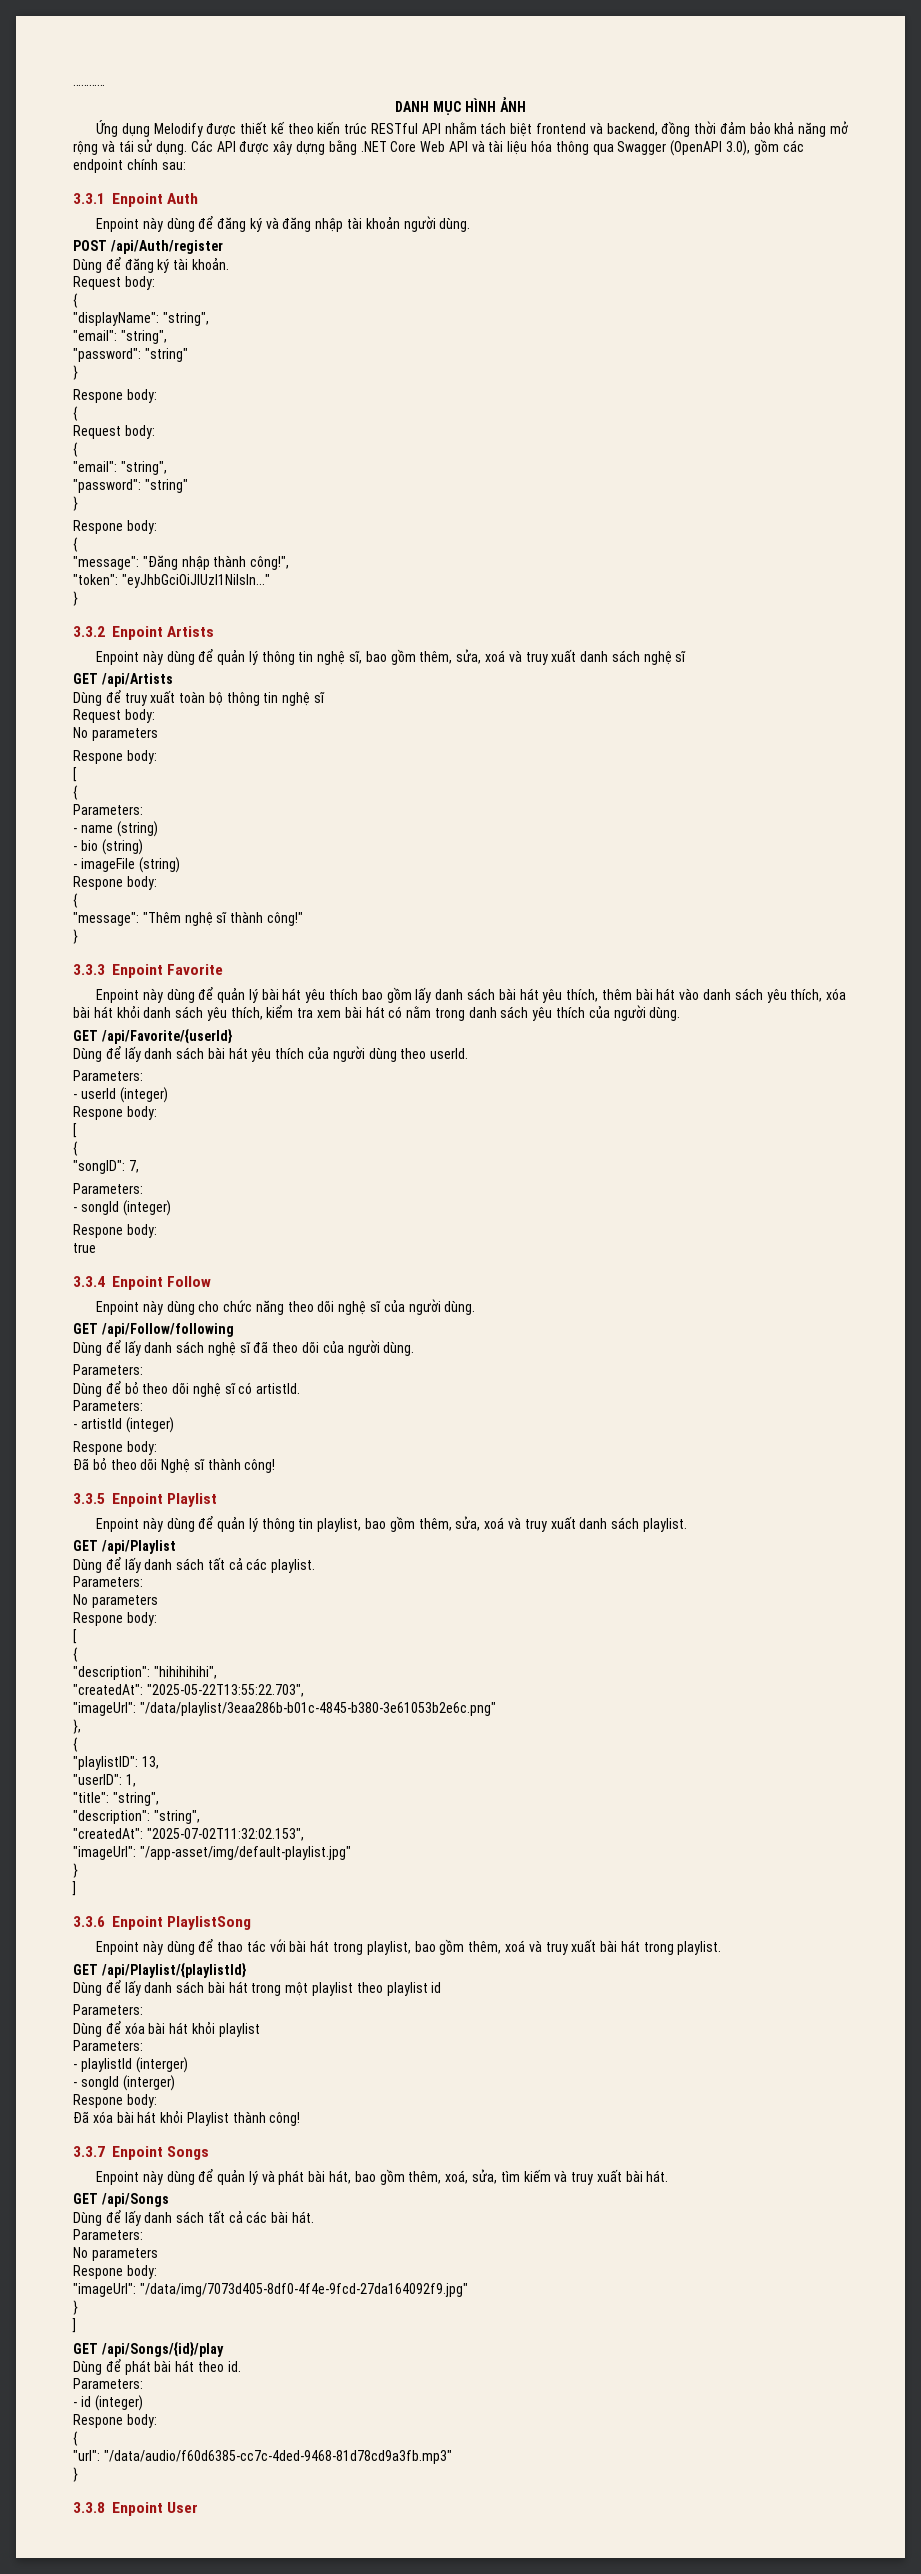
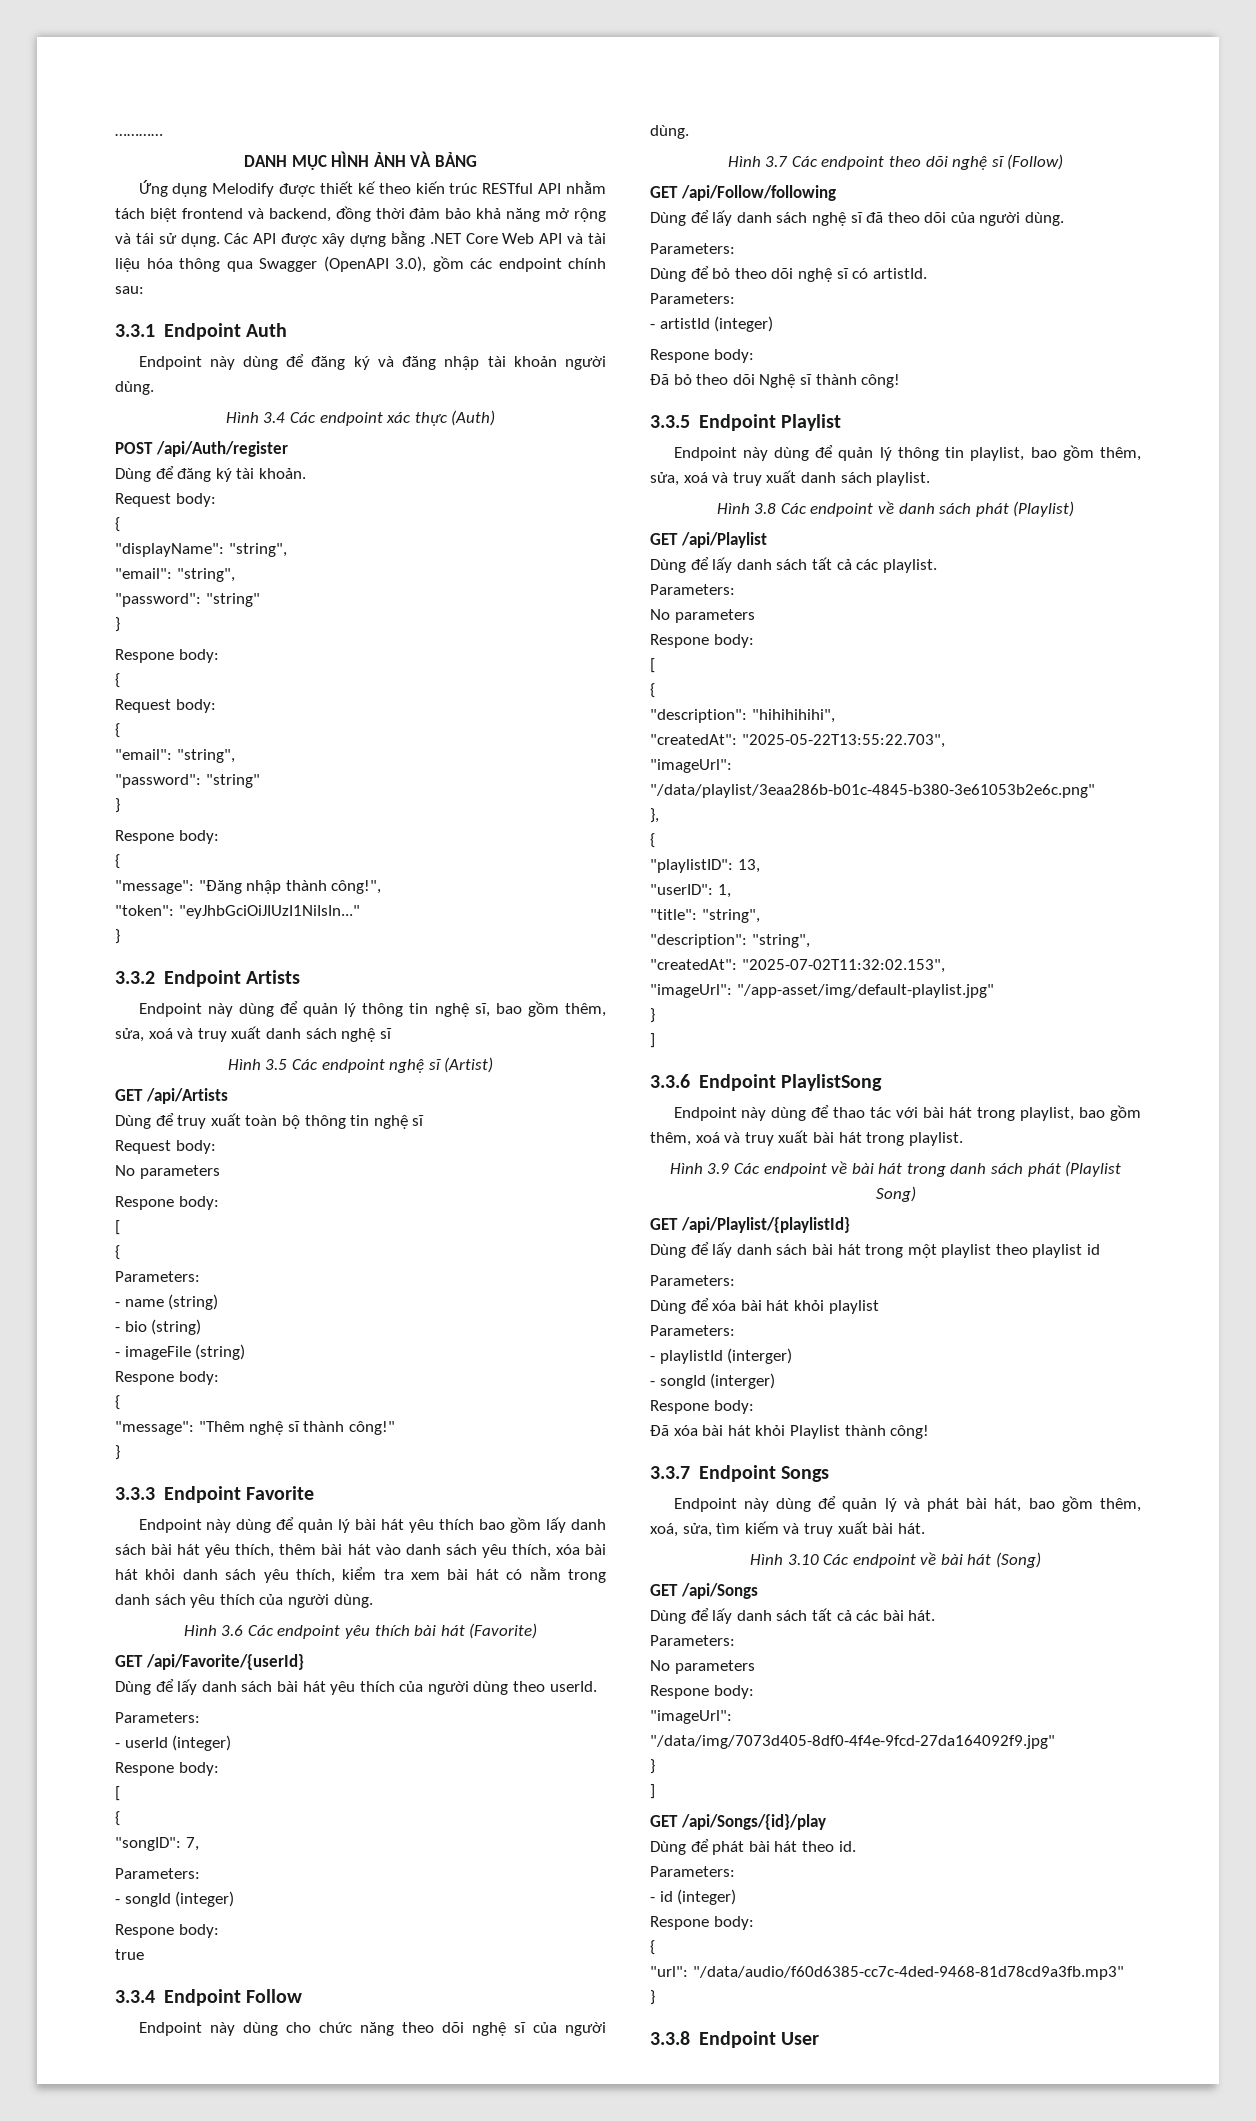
- DANH MỤC HÌNH ẢNH
+ DANH MỤC HÌNH ẢNH VÀ BẢNG
- 3.3.1 Enpoint Auth
+ 3.3.1 Endpoint Auth
- Enpoint này dùng để đăng ký và đăng nhập tài khoản người dùng.
+ Endpoint này dùng để đăng ký và đăng nhập tài khoản người dùng.
+ Hình 3.4 Các endpoint xác thực (Auth)
- 3.3.2 Enpoint Artists
+ 3.3.2 Endpoint Artists
- Enpoint này dùng để quản lý thông tin nghệ sĩ, bao gồm thêm, sửa, xoá và truy xuất danh sách nghệ sĩ
+ Endpoint này dùng để quản lý thông tin nghệ sĩ, bao gồm thêm, sửa, xoá và truy xuất danh sách nghệ sĩ
+ Hình 3.5 Các endpoint nghệ sĩ (Artist)
- 3.3.3 Enpoint Favorite
+ 3.3.3 Endpoint Favorite
- Enpoint này dùng để quản lý bài hát yêu thích bao gồm lấy danh sách bài hát yêu thích, thêm bài hát vào danh sách yêu thích, xóa bài hát khỏi danh sách yêu thích, kiểm tra xem bài hát có nằm trong danh sách yêu thích của người dùng.
+ Endpoint này dùng để quản lý bài hát yêu thích bao gồm lấy danh sách bài hát yêu thích, thêm bài hát vào danh sách yêu thích, xóa bài hát khỏi danh sách yêu thích, kiểm tra xem bài hát có nằm trong danh sách yêu thích của người dùng.
+ Hình 3.6 Các endpoint yêu thích bài hát (Favorite)
- 3.3.4 Enpoint Follow
+ 3.3.4 Endpoint Follow
- Enpoint này dùng cho chức năng theo dõi nghệ sĩ của người dùng.
+ Endpoint này dùng cho chức năng theo dõi nghệ sĩ của người dùng.
+ Hình 3.7 Các endpoint theo dõi nghệ sĩ (Follow)
- 3.3.5 Enpoint Playlist
+ 3.3.5 Endpoint Playlist
- Enpoint này dùng để quản lý thông tin playlist, bao gồm thêm, sửa, xoá và truy xuất danh sách playlist.
+ Endpoint này dùng để quản lý thông tin playlist, bao gồm thêm, sửa, xoá và truy xuất danh sách playlist.
+ Hình 3.8 Các endpoint về danh sách phát (Playlist)
- 3.3.6 Enpoint PlaylistSong
+ 3.3.6 Endpoint PlaylistSong
- Enpoint này dùng để thao tác với bài hát trong playlist, bao gồm thêm, xoá và truy xuất bài hát trong playlist.
+ Endpoint này dùng để thao tác với bài hát trong playlist, bao gồm thêm, xoá và truy xuất bài hát trong playlist.
+ Hình 3.9 Các endpoint về bài hát trong danh sách phát (Playlist Song)
- 3.3.7 Enpoint Songs
+ 3.3.7 Endpoint Songs
- Enpoint này dùng để quản lý và phát bài hát, bao gồm thêm, xoá, sửa, tìm kiếm và truy xuất bài hát.
+ Endpoint này dùng để quản lý và phát bài hát, bao gồm thêm, xoá, sửa, tìm kiếm và truy xuất bài hát.
+ Hình 3.10 Các endpoint về bài hát (Song)
- 3.3.8 Enpoint User
+ 3.3.8 Endpoint User

